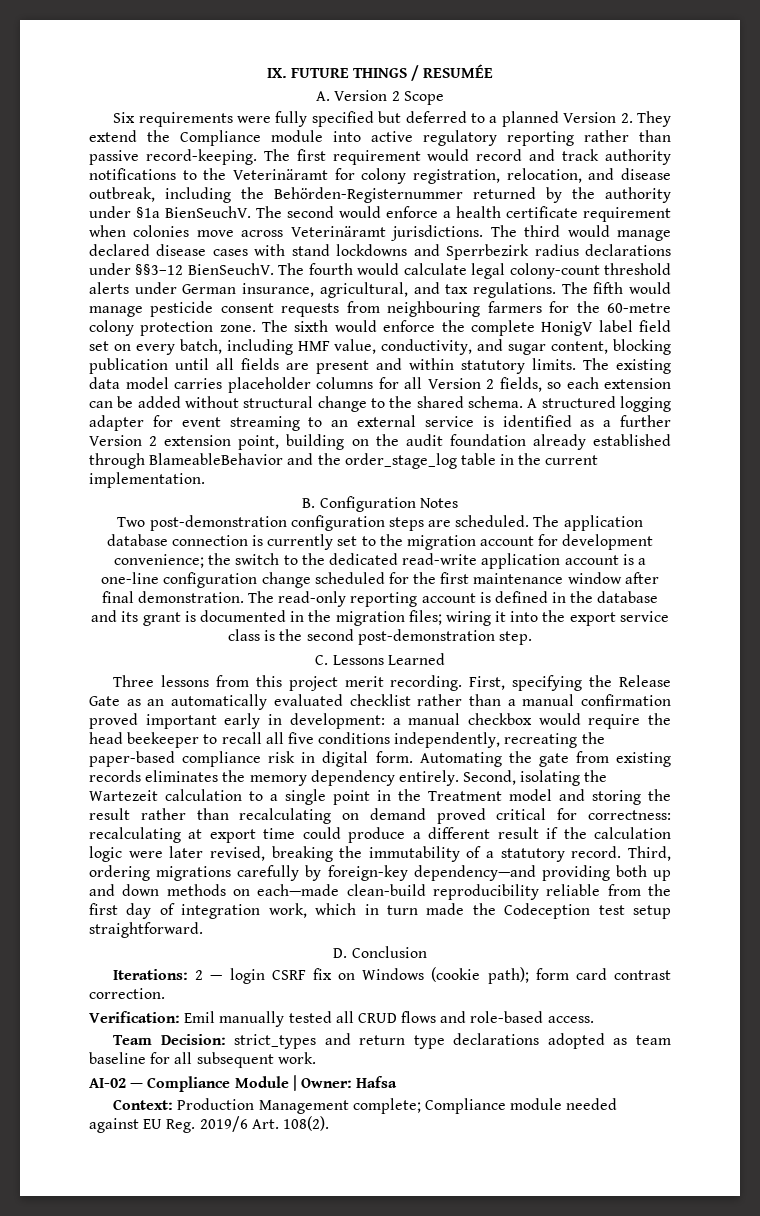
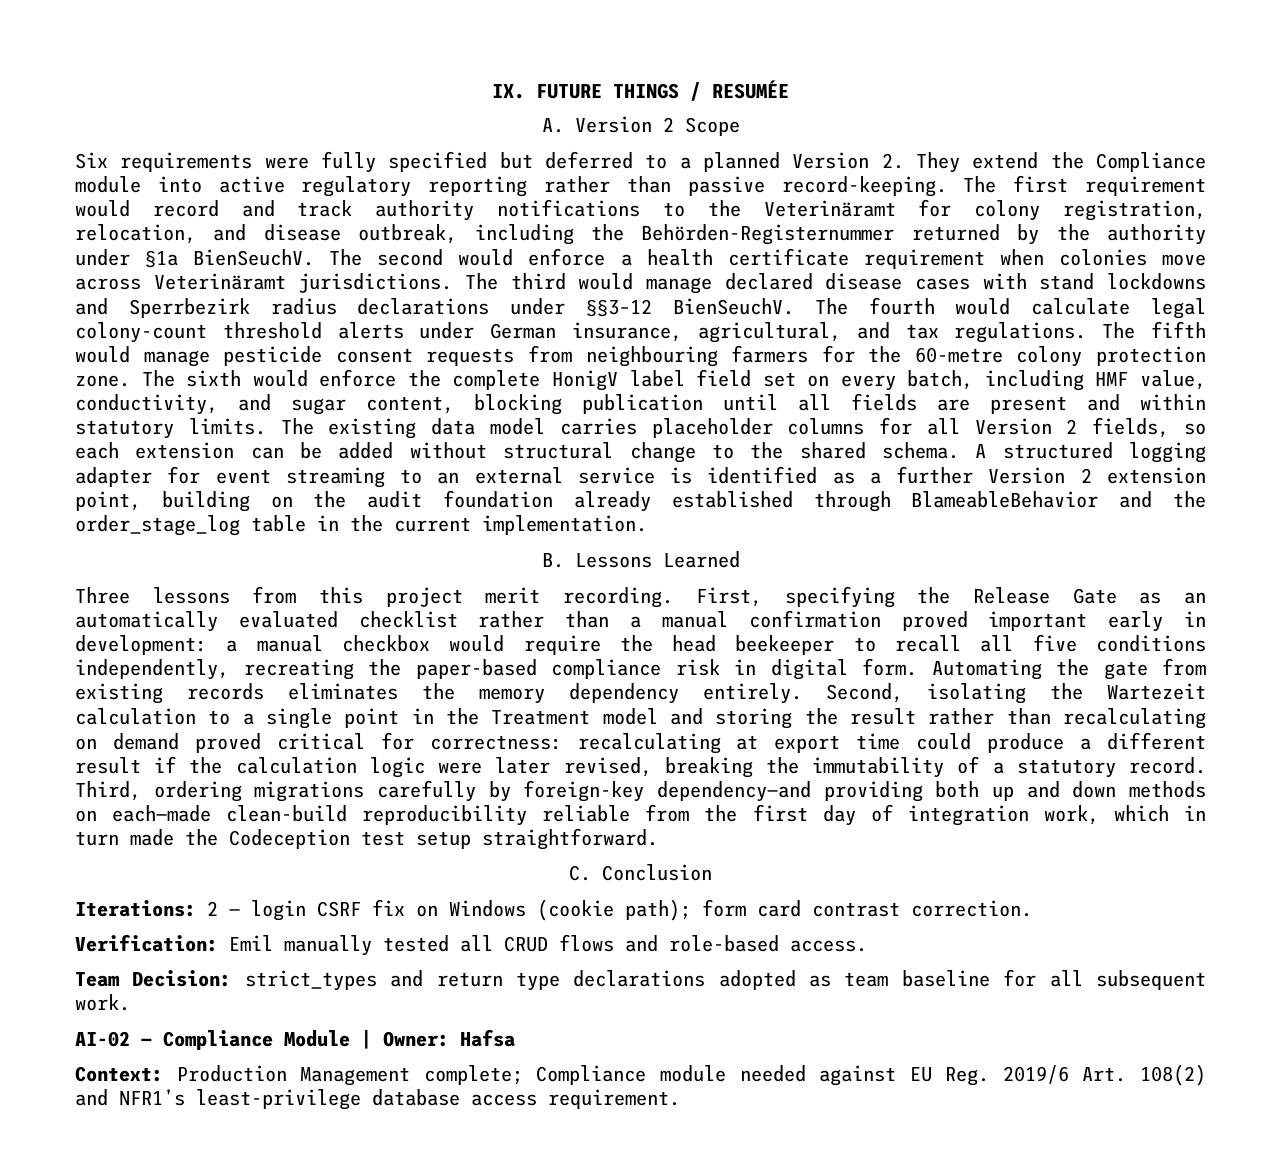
- B. Configuration Notes
- Two post-demonstration configuration steps are scheduled. The application database connection is currently set to the migration account for development convenience; the switch to the dedicated read-write application account is a one-line configuration change scheduled for the first maintenance window after final demonstration. The read-only reporting account is defined in the database and its grant is documented in the migration files; wiring it into the export service class is the second post-demonstration step.
- C. Lessons Learned
+ B. Lessons Learned
- D. Conclusion
+ C. Conclusion
- Context: Production Management complete; Compliance module needed against EU Reg. 2019/6 Art. 108(2).
+ Context: Production Management complete; Compliance module needed against EU Reg. 2019/6 Art. 108(2) and NFR1’s least-privilege database access requirement.

